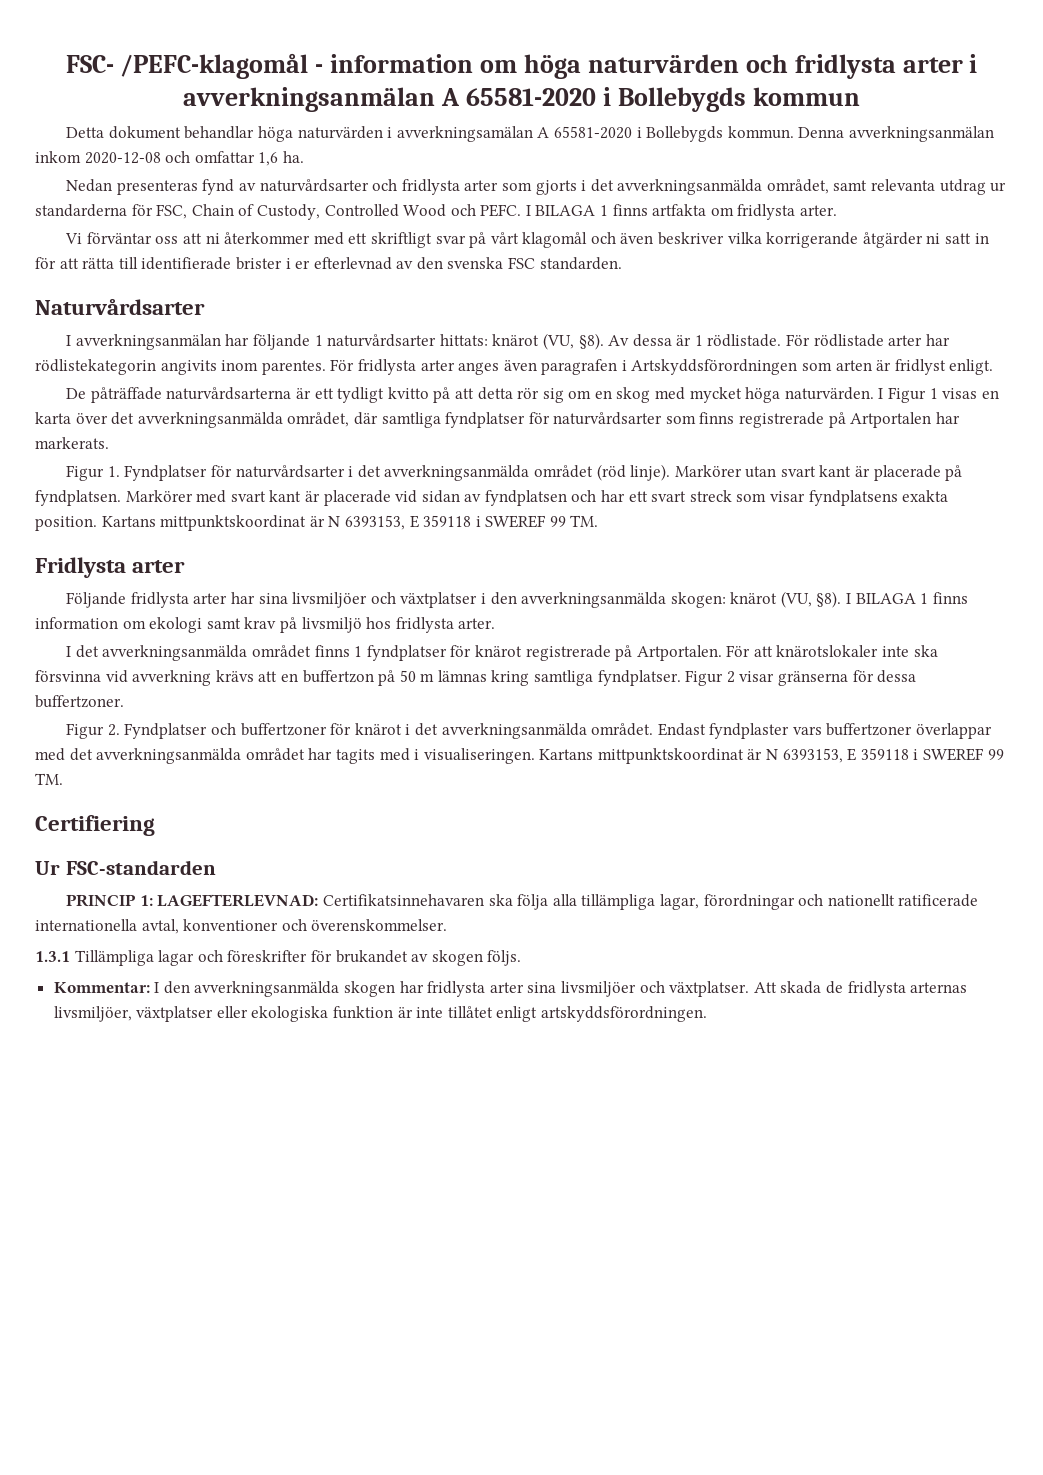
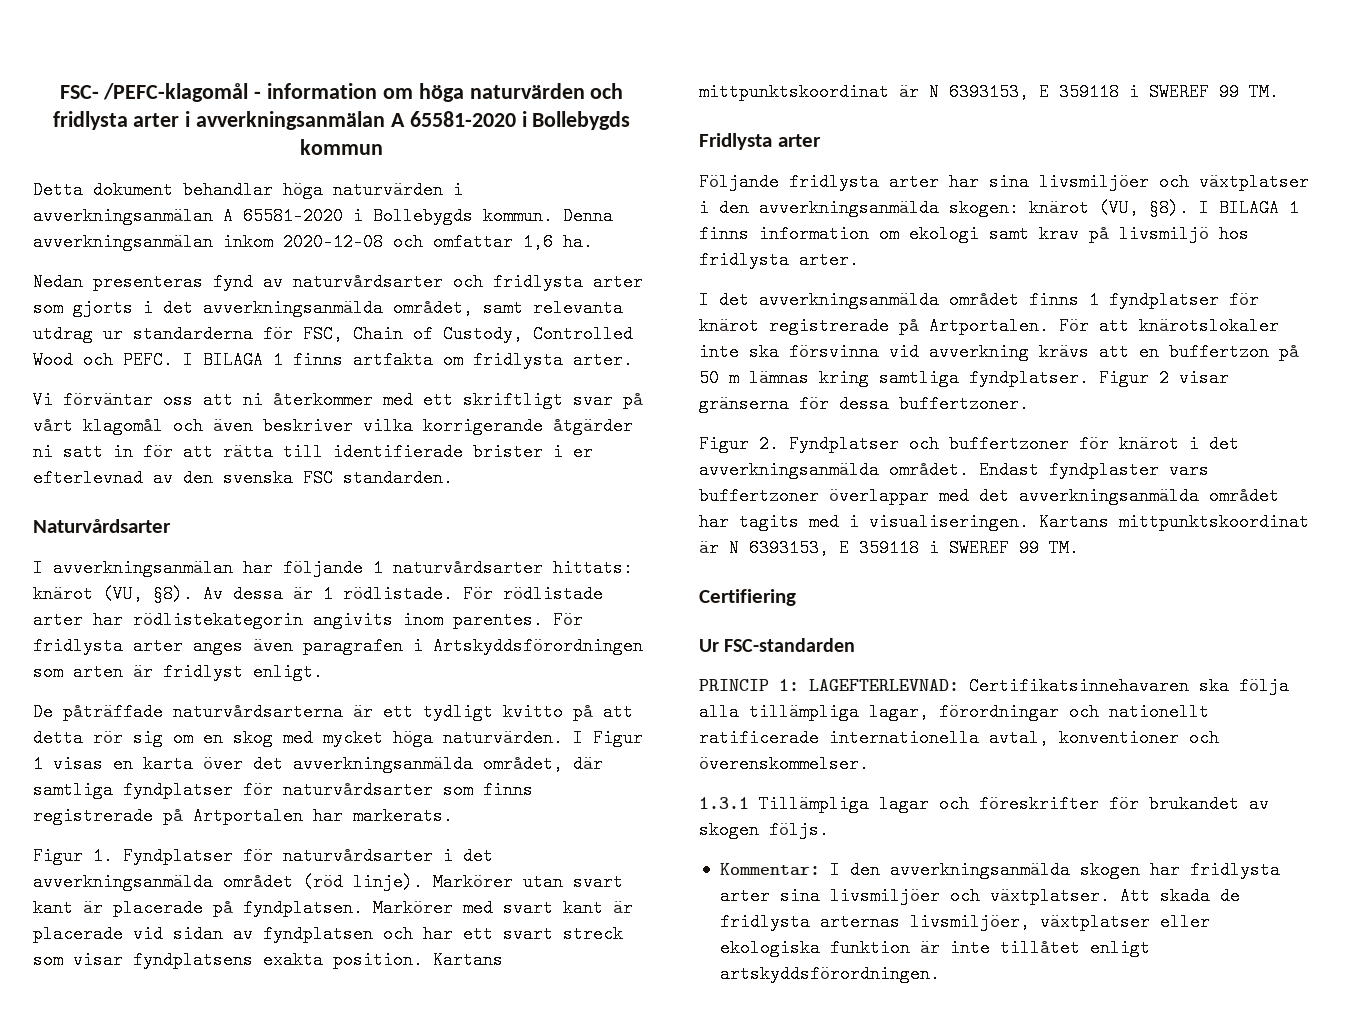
- Detta dokument behandlar höga naturvärden i avverkningsamälan A 65581-2020 i Bollebygds kommun.
+ Detta dokument behandlar höga naturvärden i avverkningsanmälan A 65581-2020 i Bollebygds kommun.

